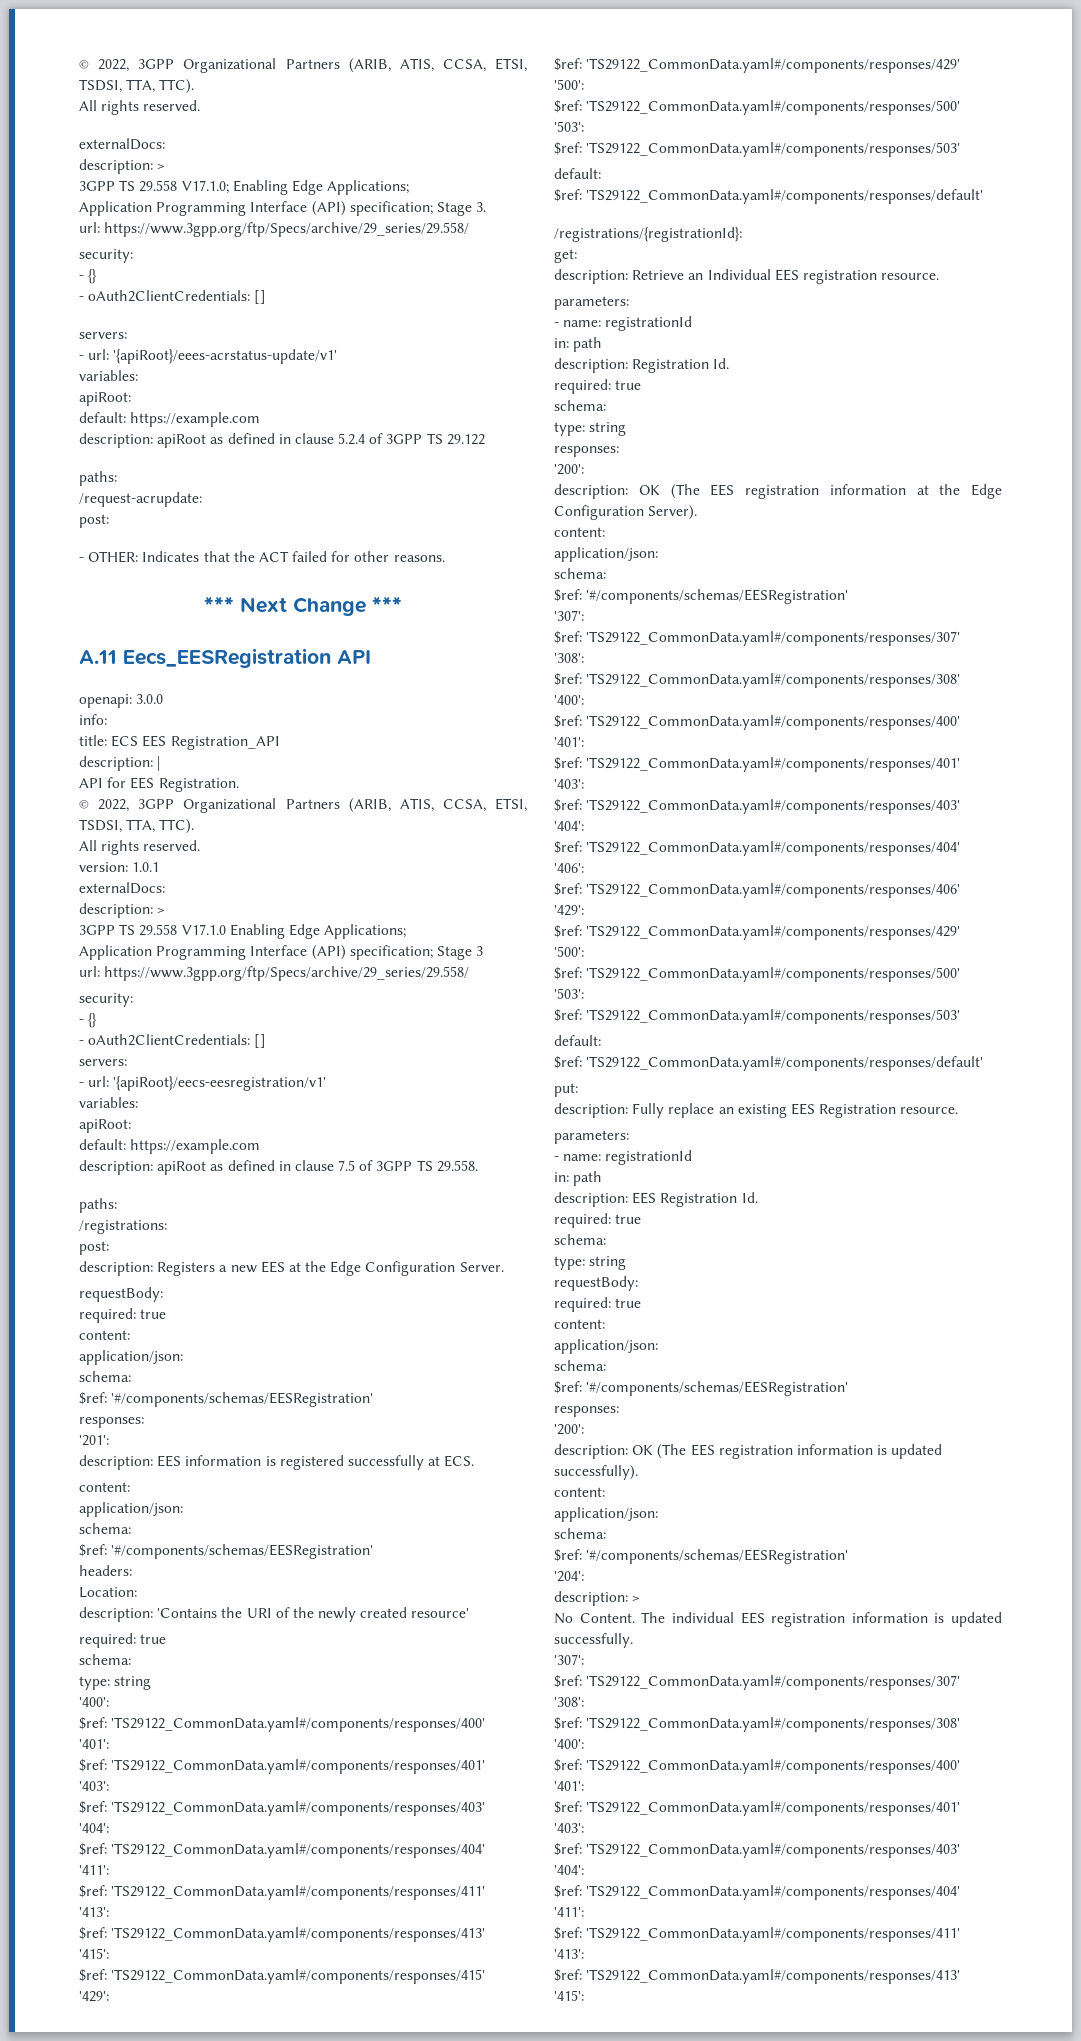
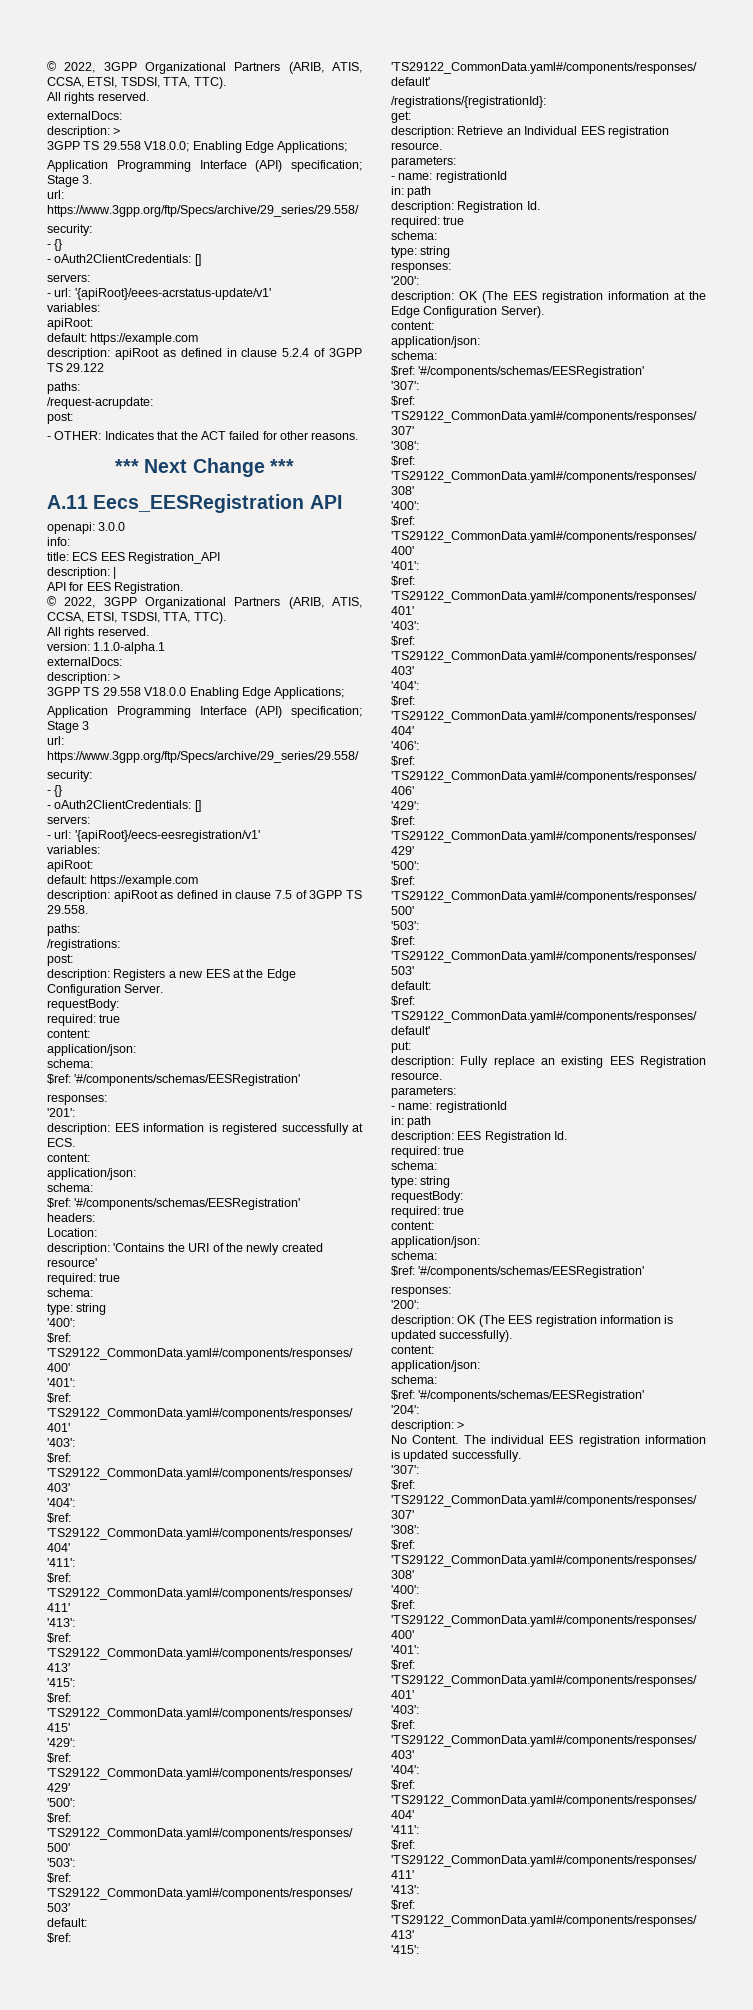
- 3GPP TS 29.558 V17.1.0; Enabling Edge Applications;
+ 3GPP TS 29.558 V18.0.0; Enabling Edge Applications;
- version: 1.0.1
+ version: 1.1.0-alpha.1
  externalDocs:
  description: >
- 3GPP TS 29.558 V17.1.0 Enabling Edge Applications;
+ 3GPP TS 29.558 V18.0.0 Enabling Edge Applications;

